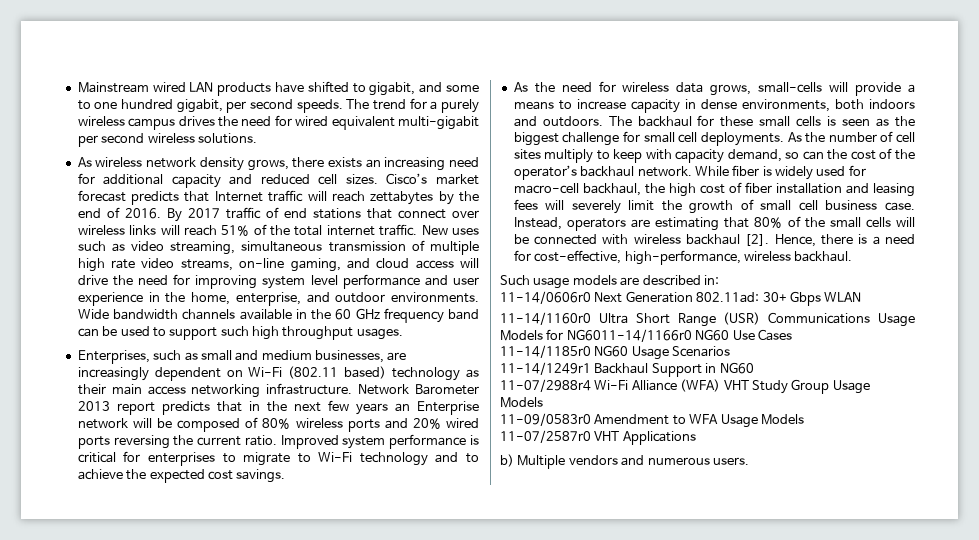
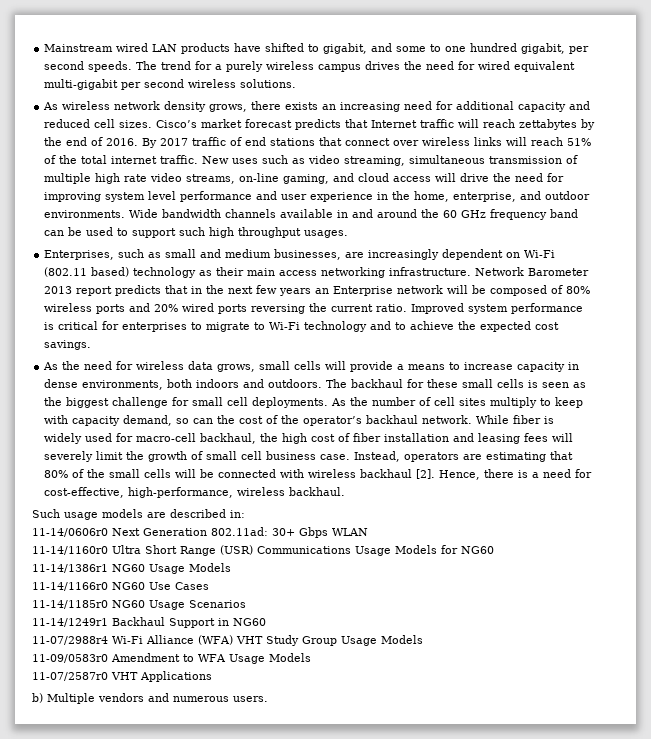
- Wide bandwidth channels available in the 60 GHz frequency band can be used to support such high throughput usages.
+ Wide bandwidth channels available in and around the 60 GHz frequency band can be used to support such high throughput usages.
- As the need for wireless data grows, small-cells will provide a means to increase capacity in dense environments, both indoors and outdoors.
+ As the need for wireless data grows, small cells will provide a means to increase capacity in dense environments, both indoors and outdoors.
- 11-14/1160r0 Ultra Short Range (USR) Communications Usage Models for NG6011-14/1166r0 NG60 Use Cases
+ 11-14/1160r0 Ultra Short Range (USR) Communications Usage Models for NG60
+ 11-14/1386r1 NG60 Usage Models
+ 11-14/1166r0 NG60 Use Cases

